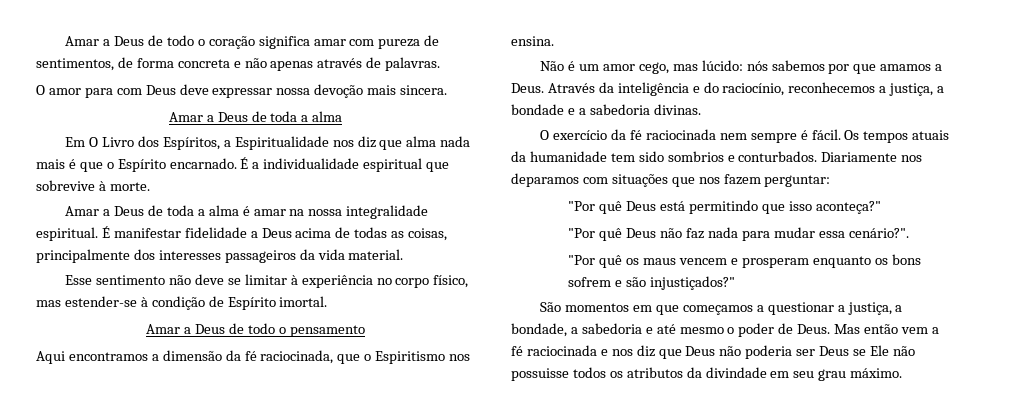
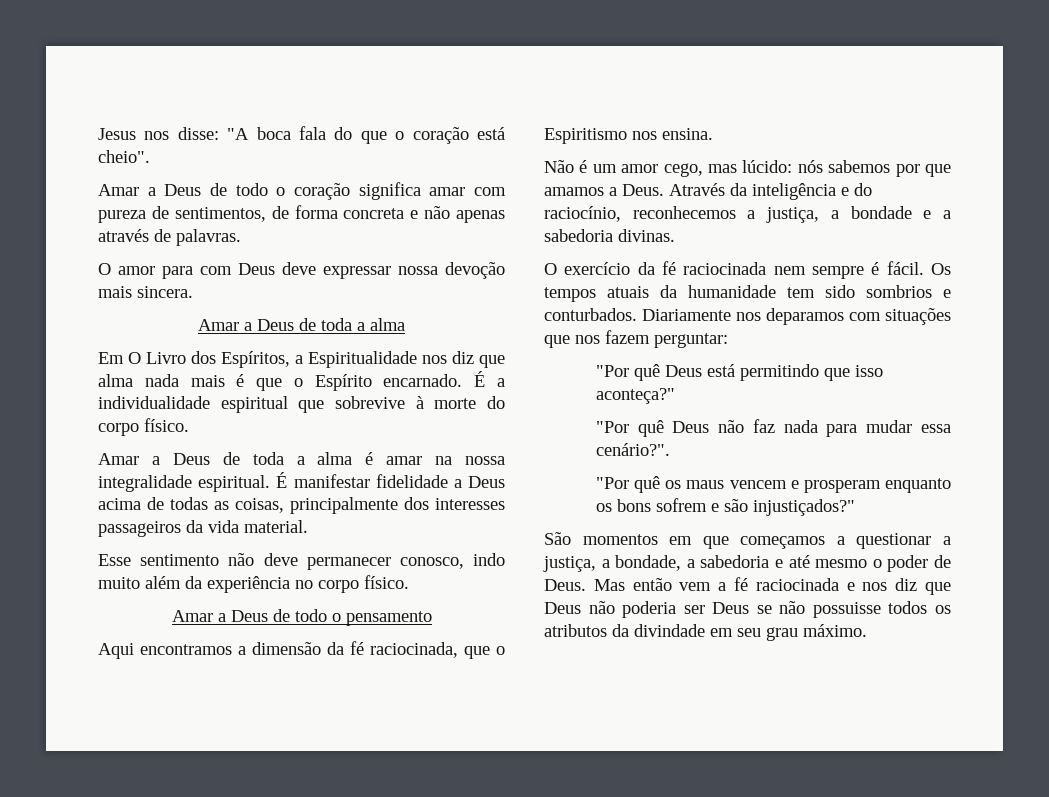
+ Jesus nos disse: "A boca fala do que o coração está cheio".
- É a individualidade espiritual que sobrevive à morte.
+ É a individualidade espiritual que sobrevive à morte do corpo físico.
- Esse sentimento não deve se limitar à experiência no corpo físico, mas estender-se à condição de Espírito imortal.
+ Esse sentimento não deve permanecer conosco, indo muito além da experiência no corpo físico.
- Mas então vem a fé raciocinada e nos diz que Deus não poderia ser Deus se Ele não possuisse todos os atributos da divindade em seu grau máximo.
+ Mas então vem a fé raciocinada e nos diz que Deus não poderia ser Deus se não possuisse todos os atributos da divindade em seu grau máximo.

